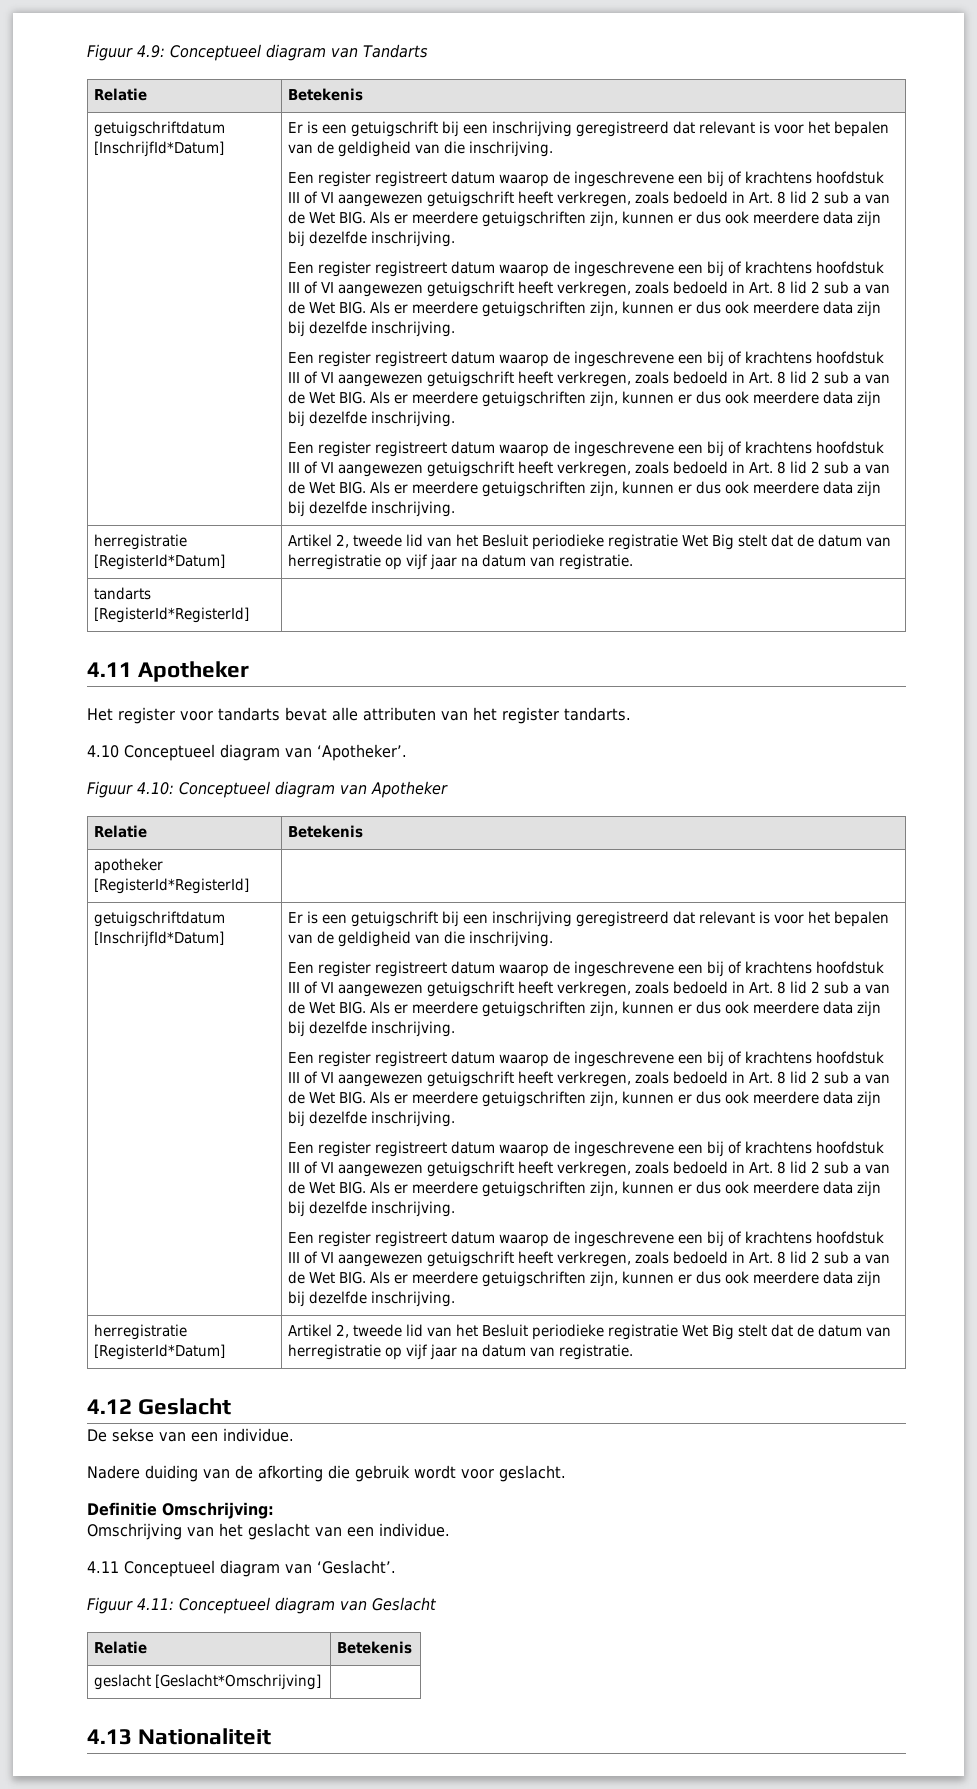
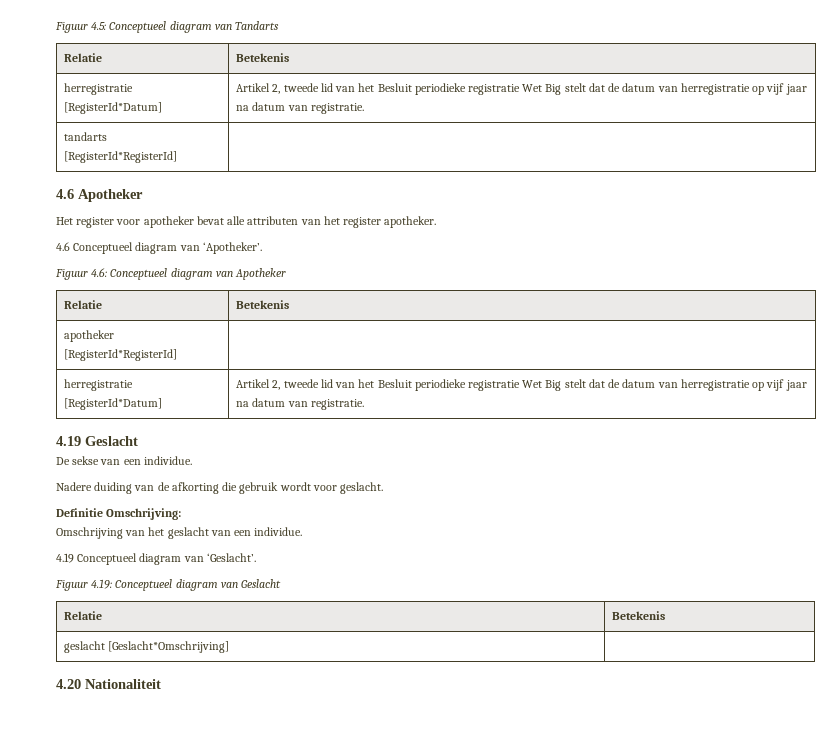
- Figuur 4.9: Conceptueel diagram van Tandarts
+ Figuur 4.5: Conceptueel diagram van Tandarts
  Relatie | Betekenis
- getuigschriftdatum [InschrijfId*Datum] | Er is een getuigschrift bij een inschrijving geregistreerd dat relevant is voor het bepalen van de geldigheid van die inschrijving.
- Een register registreert datum waarop de ingeschrevene een bij of krachtens hoofdstuk III of VI aangewezen getuigschrift heeft verkregen, zoals bedoeld in Art. 8 lid 2 sub a van de Wet BIG. Als er meerdere getuigschriften zijn, kunnen er dus ook meerdere data zijn bij dezelfde inschrijving.
- Een register registreert datum waarop de ingeschrevene een bij of krachtens hoofdstuk III of VI aangewezen getuigschrift heeft verkregen, zoals bedoeld in Art. 8 lid 2 sub a van de Wet BIG. Als er meerdere getuigschriften zijn, kunnen er dus ook meerdere data zijn bij dezelfde inschrijving.
- Een register registreert datum waarop de ingeschrevene een bij of krachtens hoofdstuk III of VI aangewezen getuigschrift heeft verkregen, zoals bedoeld in Art. 8 lid 2 sub a van de Wet BIG. Als er meerdere getuigschriften zijn, kunnen er dus ook meerdere data zijn bij dezelfde inschrijving.
- Een register registreert datum waarop de ingeschrevene een bij of krachtens hoofdstuk III of VI aangewezen getuigschrift heeft verkregen, zoals bedoeld in Art. 8 lid 2 sub a van de Wet BIG. Als er meerdere getuigschriften zijn, kunnen er dus ook meerdere data zijn bij dezelfde inschrijving.
- 4.11 Apotheker
+ 4.6 Apotheker
- Het register voor tandarts bevat alle attributen van het register tandarts.
- 4.10 Conceptueel diagram van ‘Apotheker’.
+ Het register voor apotheker bevat alle attributen van het register apotheker.
+ 4.6 Conceptueel diagram van ‘Apotheker’.
- Figuur 4.10: Conceptueel diagram van Apotheker
+ Figuur 4.6: Conceptueel diagram van Apotheker
  apotheker [RegisterId*RegisterId] |
- getuigschriftdatum [InschrijfId*Datum] | Er is een getuigschrift bij een inschrijving geregistreerd dat relevant is voor het bepalen van de geldigheid van die inschrijving.
- Een register registreert datum waarop de ingeschrevene een bij of krachtens hoofdstuk III of VI aangewezen getuigschrift heeft verkregen, zoals bedoeld in Art. 8 lid 2 sub a van de Wet BIG. Als er meerdere getuigschriften zijn, kunnen er dus ook meerdere data zijn bij dezelfde inschrijving.
- Een register registreert datum waarop de ingeschrevene een bij of krachtens hoofdstuk III of VI aangewezen getuigschrift heeft verkregen, zoals bedoeld in Art. 8 lid 2 sub a van de Wet BIG. Als er meerdere getuigschriften zijn, kunnen er dus ook meerdere data zijn bij dezelfde inschrijving.
- Een register registreert datum waarop de ingeschrevene een bij of krachtens hoofdstuk III of VI aangewezen getuigschrift heeft verkregen, zoals bedoeld in Art. 8 lid 2 sub a van de Wet BIG. Als er meerdere getuigschriften zijn, kunnen er dus ook meerdere data zijn bij dezelfde inschrijving.
- Een register registreert datum waarop de ingeschrevene een bij of krachtens hoofdstuk III of VI aangewezen getuigschrift heeft verkregen, zoals bedoeld in Art. 8 lid 2 sub a van de Wet BIG. Als er meerdere getuigschriften zijn, kunnen er dus ook meerdere data zijn bij dezelfde inschrijving.
- 4.12 Geslacht
+ 4.19 Geslacht
- 4.11 Conceptueel diagram van ‘Geslacht’.
+ 4.19 Conceptueel diagram van ‘Geslacht’.
- Figuur 4.11: Conceptueel diagram van Geslacht
+ Figuur 4.19: Conceptueel diagram van Geslacht
- 4.13 Nationaliteit
+ 4.20 Nationaliteit

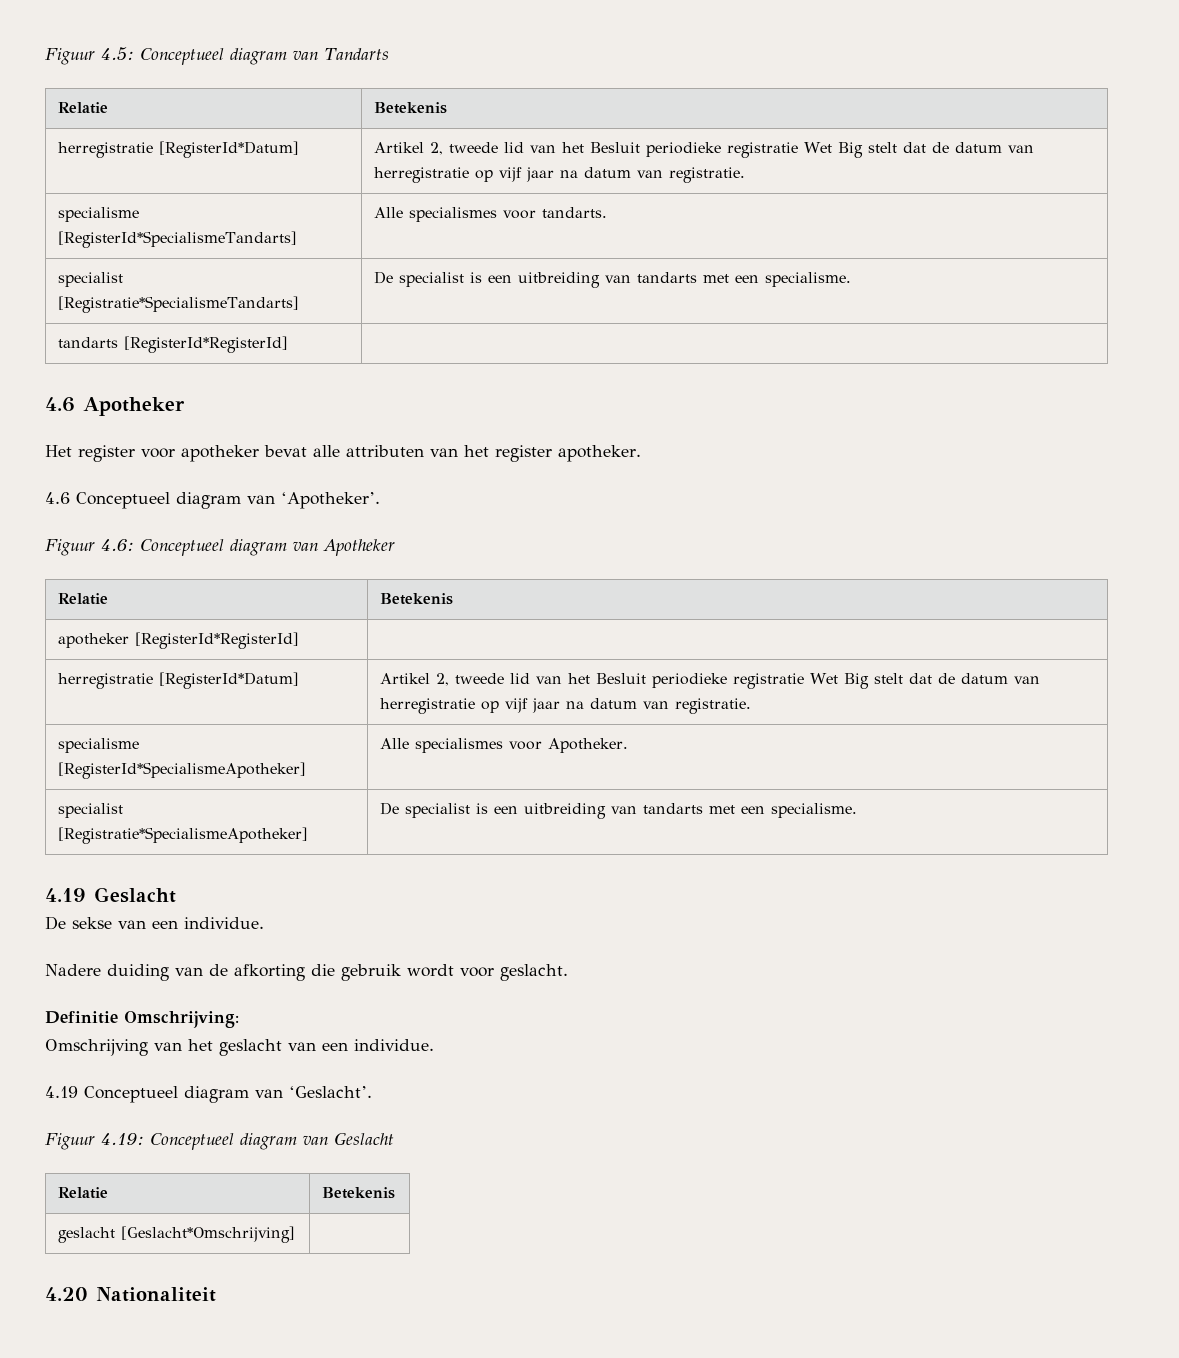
+ specialisme [RegisterId*SpecialismeTandarts] | Alle specialismes voor tandarts.
+ specialist [Registratie*SpecialismeTandarts] | De specialist is een uitbreiding van tandarts met een specialisme.
+ specialisme [RegisterId*SpecialismeApotheker] | Alle specialismes voor Apotheker.
+ specialist [Registratie*SpecialismeApotheker] | De specialist is een uitbreiding van tandarts met een specialisme.

